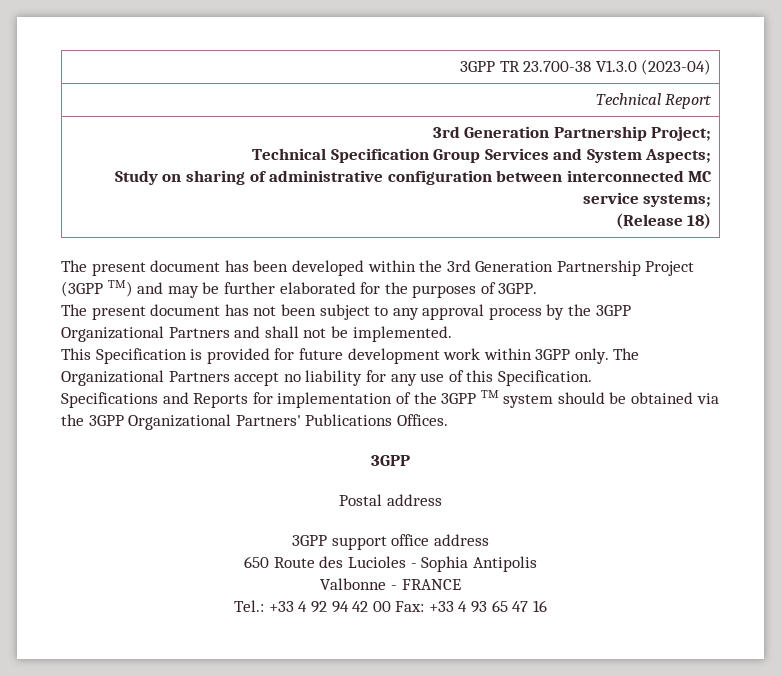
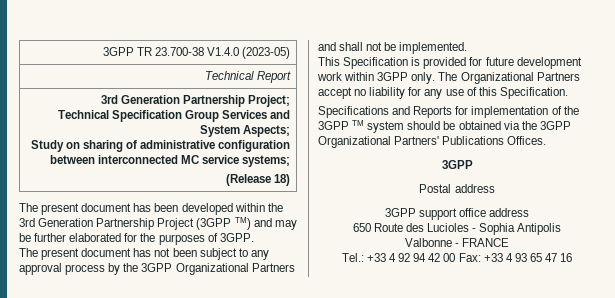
- 3GPP TR 23.700-38 V1.3.0 (2023-04)
+ 3GPP TR 23.700-38 V1.4.0 (2023-05)

